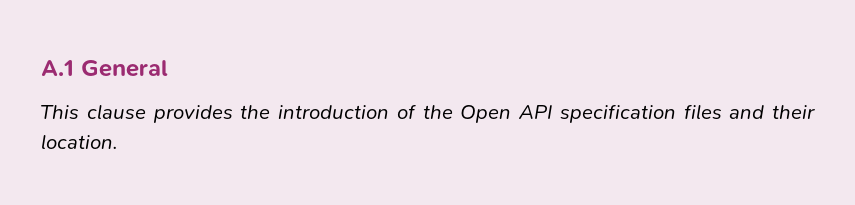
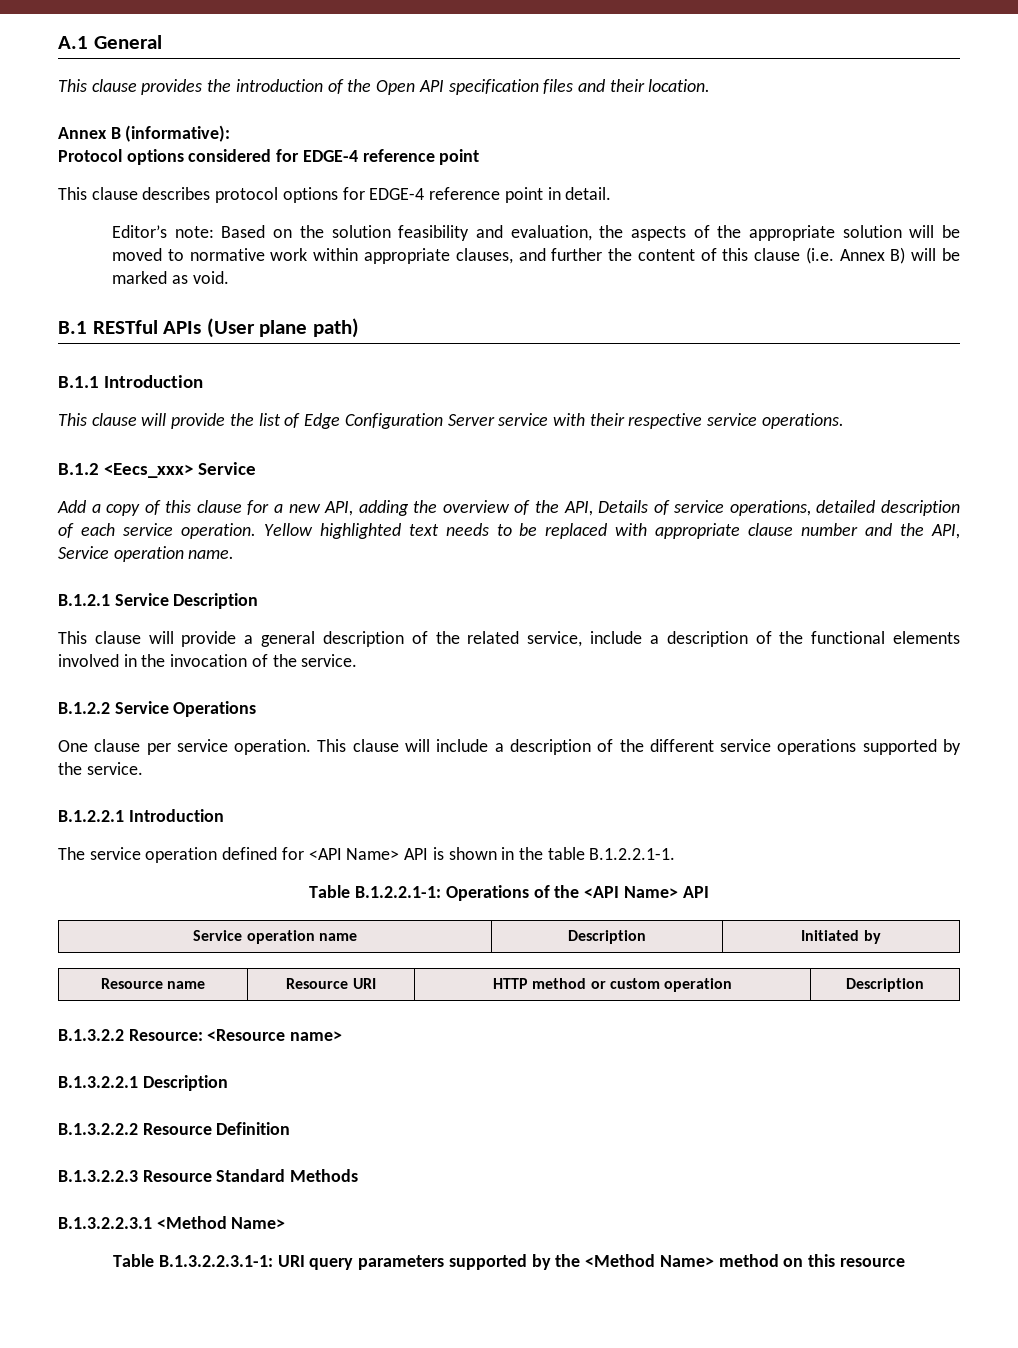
+ Annex B (informative):
+ Protocol options considered for EDGE-4 reference point
+ This clause describes protocol options for EDGE-4 reference point in detail.
+ Editor’s note: Based on the solution feasibility and evaluation, the aspects of the appropriate solution will be moved to normative work within appropriate clauses, and further the content of this clause (i.e. Annex B) will be marked as void.
+ B.1 RESTful APIs (User plane path)
+ B.1.1 Introduction
+ This clause will provide the list of Edge Configuration Server service with their respective service operations.
+ B.1.2 <Eecs_xxx> Service
+ Add a copy of this clause for a new API, adding the overview of the API, Details of service operations, detailed description of each service operation. Yellow highlighted text needs to be replaced with appropriate clause number and the API, Service operation name.
+ B.1.2.1 Service Description
+ This clause will provide a general description of the related service, include a description of the functional elements involved in the invocation of the service.
+ B.1.2.2 Service Operations
+ One clause per service operation. This clause will include a description of the different service operations supported by the service.
+ B.1.2.2.1 Introduction
+ The service operation defined for <API Name> API is shown in the table B.1.2.2.1-1.
+ Table B.1.2.2.1-1: Operations of the <API Name> API
+ Service operation name | Description | Initiated by
+ Resource name | Resource URI | HTTP method or custom operation | Description
+ B.1.3.2.2 Resource: <Resource name>
+ B.1.3.2.2.1 Description
+ B.1.3.2.2.2 Resource Definition
+ B.1.3.2.2.3 Resource Standard Methods
+ B.1.3.2.2.3.1 <Method Name>
+ Table B.1.3.2.2.3.1-1: URI query parameters supported by the <Method Name> method on this resource

